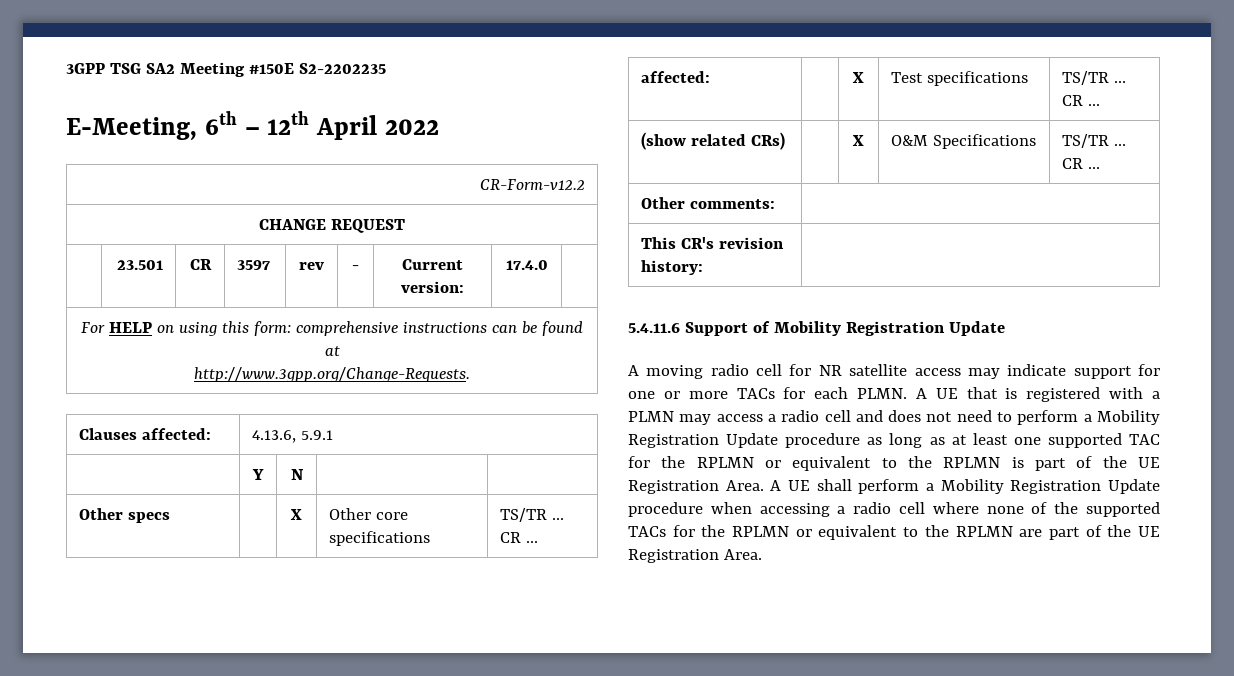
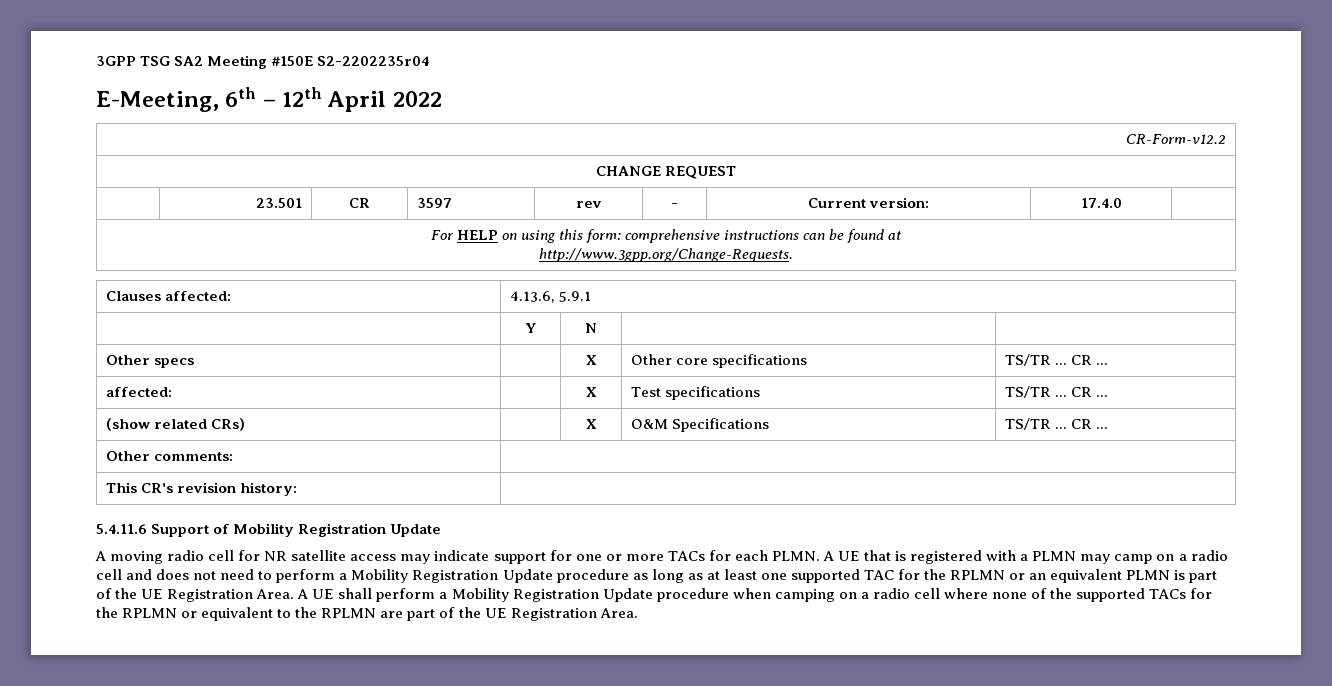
- 3GPP TSG SA2 Meeting #150E S2-2202235
+ 3GPP TSG SA2 Meeting #150E S2-2202235r04
- A UE that is registered with a PLMN may access a radio cell and does not need to perform a Mobility Registration Update procedure as long as at least one supported TAC for the RPLMN or equivalent to the RPLMN is part of the UE Registration Area.
+ A UE that is registered with a PLMN may camp on a radio cell and does not need to perform a Mobility Registration Update procedure as long as at least one supported TAC for the RPLMN or an equivalent PLMN is part of the UE Registration Area.
- A UE shall perform a Mobility Registration Update procedure when accessing a radio cell where none of the supported TACs for the RPLMN or equivalent to the RPLMN are part of the UE Registration Area.
+ A UE shall perform a Mobility Registration Update procedure when camping on a radio cell where none of the supported TACs for the RPLMN or equivalent to the RPLMN are part of the UE Registration Area.

